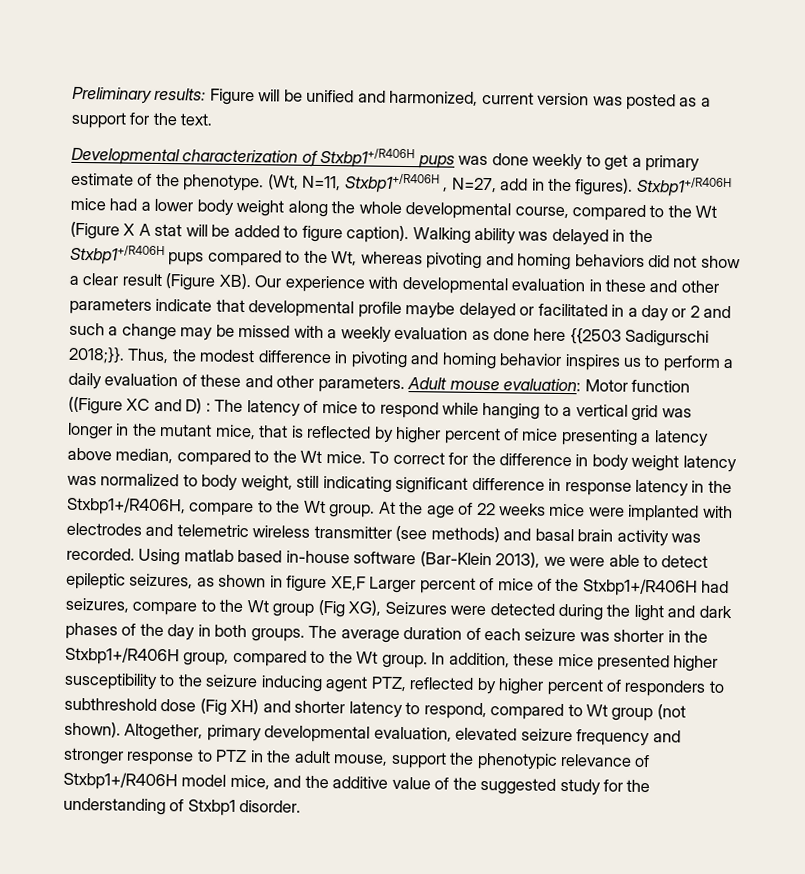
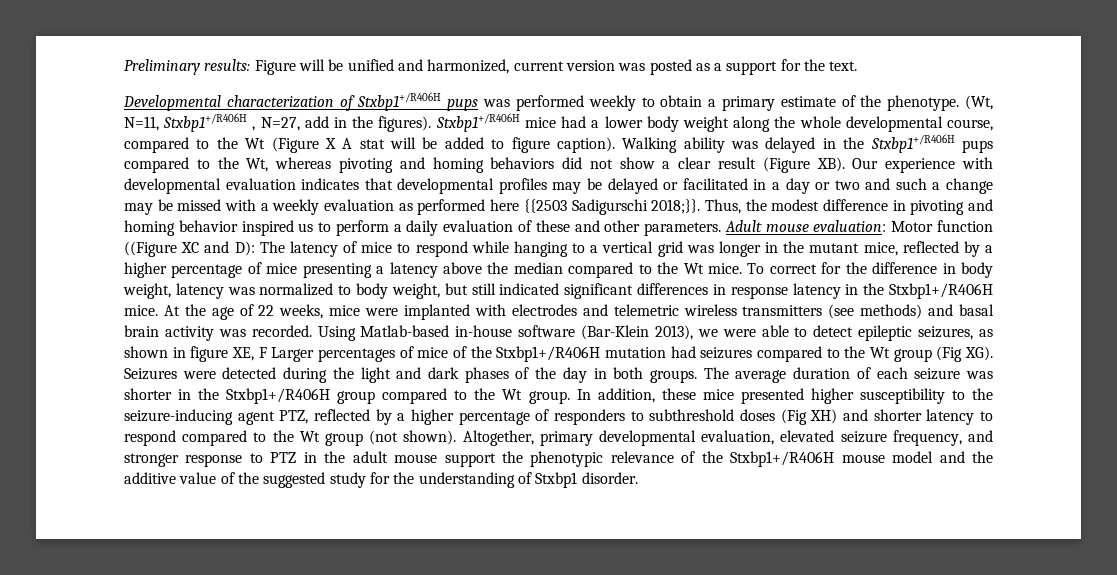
- Developmental characterization of Stxbp1+/R406H pups was done weekly to get a primary estimate of the phenotype.
+ Developmental characterization of Stxbp1+/R406H pups was performed weekly to obtain a primary estimate of the phenotype.
- Walking ability was delayed in the Stxbp1+/R406H pups compared to the Wt, whereas pivoting and homing behaviors did not show a clear result (Figure XB). Our experience with developmental evaluation in these and other parameters indicate that developmental profile maybe delayed or facilitated in a day or 2 and such a change may be missed with a weekly evaluation as done here {{2503 Sadigurschi 2018;}}.
+ Walking ability was delayed in the Stxbp1+/R406H pups compared to the Wt, whereas pivoting and homing behaviors did not show a clear result (Figure XB). Our experience with developmental evaluation indicates that developmental profiles may be delayed or facilitated in a day or two and such a change may be missed with a weekly evaluation as performed here {{2503 Sadigurschi 2018;}}.
- Thus, the modest difference in pivoting and homing behavior inspires us to perform a daily evaluation of these and other parameters.
+ Thus, the modest difference in pivoting and homing behavior inspired us to perform a daily evaluation of these and other parameters.
- Adult mouse evaluation: Motor function ((Figure XC and D) : The latency of mice to respond while hanging to a vertical grid was longer in the mutant mice, that is reflected by higher percent of mice presenting a latency above median, compared to the Wt mice.
+ Adult mouse evaluation: Motor function ((Figure XC and D): The latency of mice to respond while hanging to a vertical grid was longer in the mutant mice, reflected by a higher percentage of mice presenting a latency above the median compared to the Wt mice.
- To correct for the difference in body weight latency was normalized to body weight, still indicating significant difference in response latency in the Stxbp1+/R406H, compare to the Wt group.
+ To correct for the difference in body weight, latency was normalized to body weight, but still indicated significant differences in response latency in the Stxbp1+/R406H mice.
- At the age of 22 weeks mice were implanted with electrodes and telemetric wireless transmitter (see methods) and basal brain activity was recorded.
+ At the age of 22 weeks, mice were implanted with electrodes and telemetric wireless transmitters (see methods) and basal brain activity was recorded.
- Using matlab based in-house software (Bar-Klein 2013), we were able to detect epileptic seizures, as shown in figure XE,F Larger percent of mice of the Stxbp1+/R406H had seizures, compare to the Wt group (Fig XG), Seizures were detected during the light and dark phases of the day in both groups.
+ Using Matlab-based in-house software (Bar-Klein 2013), we were able to detect epileptic seizures, as shown in figure XE, F Larger percentages of mice of the Stxbp1+/R406H mutation had seizures compared to the Wt group (Fig XG). Seizures were detected during the light and dark phases of the day in both groups.
- The average duration of each seizure was shorter in the Stxbp1+/R406H group, compared to the Wt group.
+ The average duration of each seizure was shorter in the Stxbp1+/R406H group compared to the Wt group.
- In addition, these mice presented higher susceptibility to the seizure inducing agent PTZ, reflected by higher percent of responders to subthreshold dose (Fig XH) and shorter latency to respond, compared to Wt group (not shown).
+ In addition, these mice presented higher susceptibility to the seizure-inducing agent PTZ, reflected by a higher percentage of responders to subthreshold doses (Fig XH) and shorter latency to respond compared to the Wt group (not shown).
- Altogether, primary developmental evaluation, elevated seizure frequency and stronger response to PTZ in the adult mouse, support the phenotypic relevance of Stxbp1+/R406H model mice, and the additive value of the suggested study for the understanding of Stxbp1 disorder.
+ Altogether, primary developmental evaluation, elevated seizure frequency, and stronger response to PTZ in the adult mouse support the phenotypic relevance of the Stxbp1+/R406H mouse model and the additive value of the suggested study for the understanding of Stxbp1 disorder.

